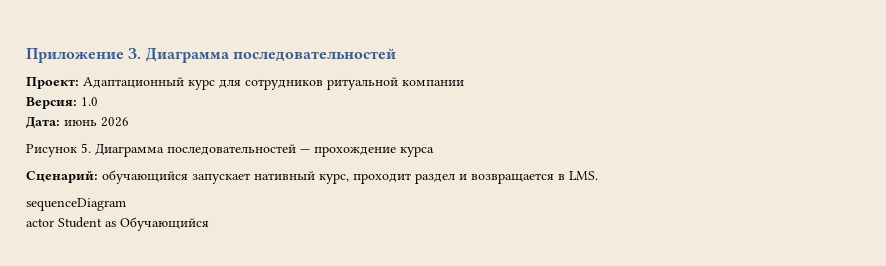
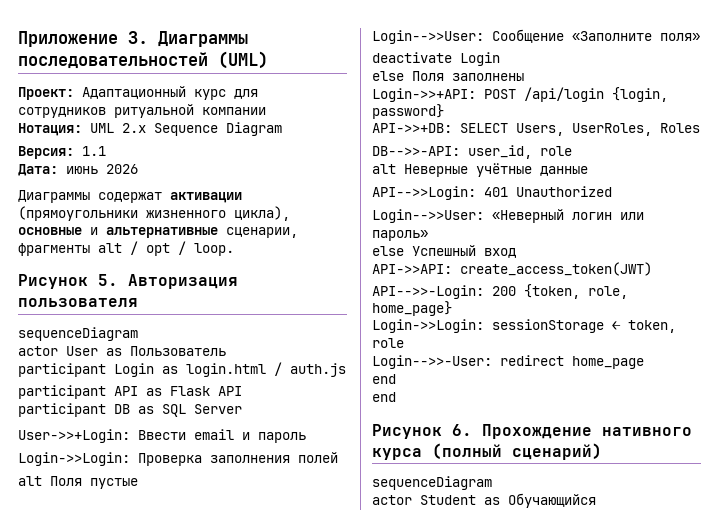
- Приложение З. Диаграмма последовательностей
+ Приложение З. Диаграммы последовательностей (UML)
+ Нотация: UML 2.x Sequence Diagram
- Версия: 1.0
+ Версия: 1.1
- Рисунок 5. Диаграмма последовательностей — прохождение курса
- Сценарий: обучающийся запускает нативный курс, проходит раздел и возвращается в LMS.
+ Диаграммы содержат активации (прямоугольники жизненного цикла), основные и альтернативные сценарии, фрагменты alt / opt / loop.
+ Рисунок 5. Авторизация пользователя
+ sequenceDiagram
+ actor User as Пользователь
+ participant Login as login.html / auth.js
+ participant API as Flask API
+ participant DB as SQL Server
+ User->>+Login: Ввести email и пароль
+ Login->>Login: Проверка заполнения полей
+ alt Поля пустые
+ Login-->>User: Сообщение «Заполните поля»
+ deactivate Login
+ else Поля заполнены
+ Login->>+API: POST /api/login {login, password}
+ API->>+DB: SELECT Users, UserRoles, Roles
+ DB-->>-API: user_id, role
+ alt Неверные учётные данные
+ API-->>Login: 401 Unauthorized
+ Login-->>User: «Неверный логин или пароль»
+ else Успешный вход
+ API->>API: create_access_token(JWT)
+ API-->>-Login: 200 {token, role, home_page}
+ Login->>Login: sessionStorage ← token, role
+ Login-->>-User: redirect home_page
+ end
+ end
+ Рисунок 6. Прохождение нативного курса (полный сценарий)

